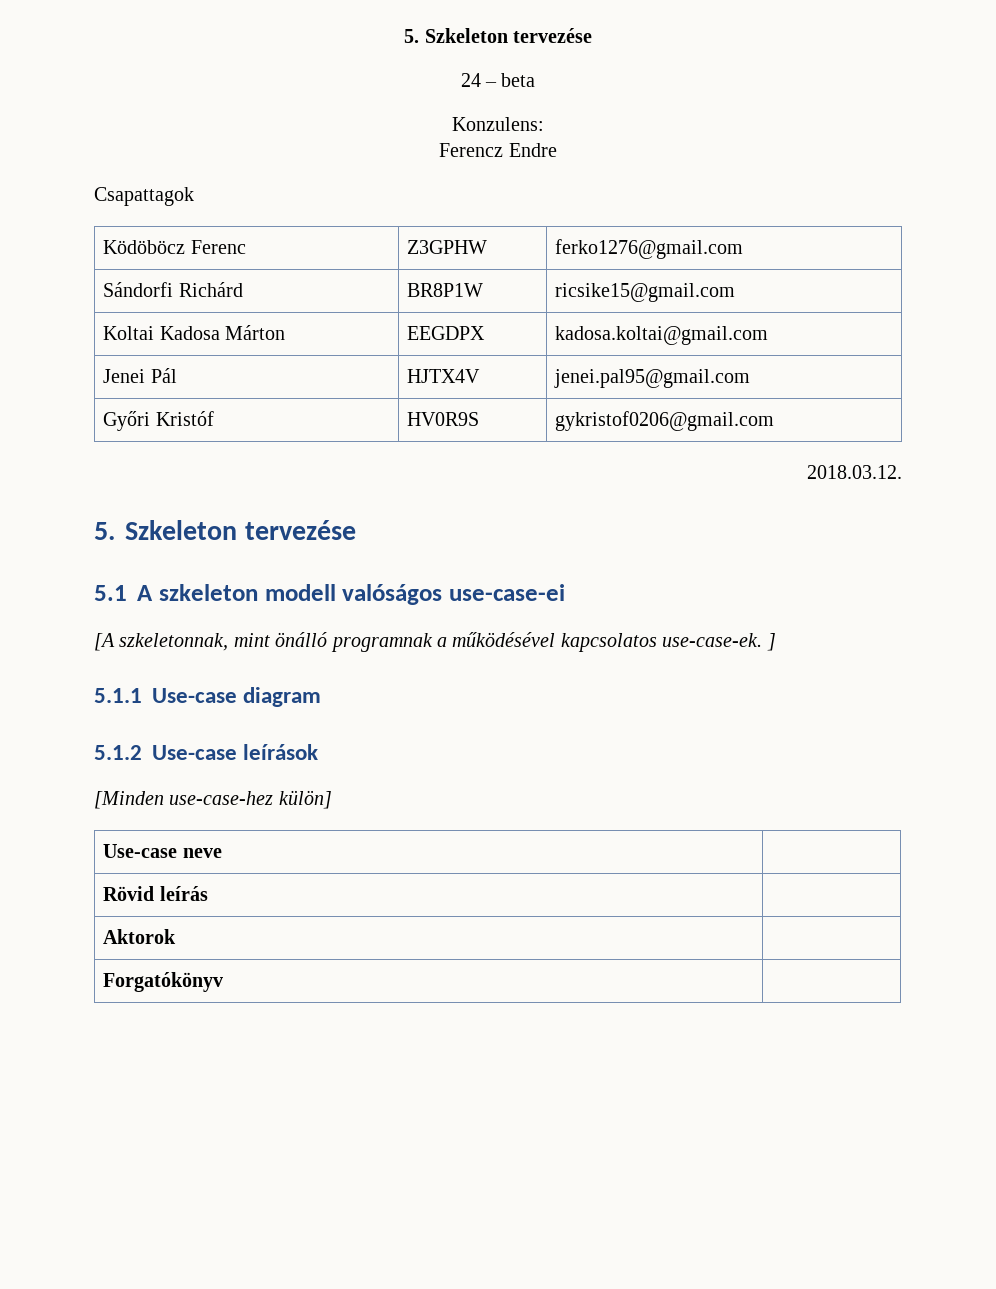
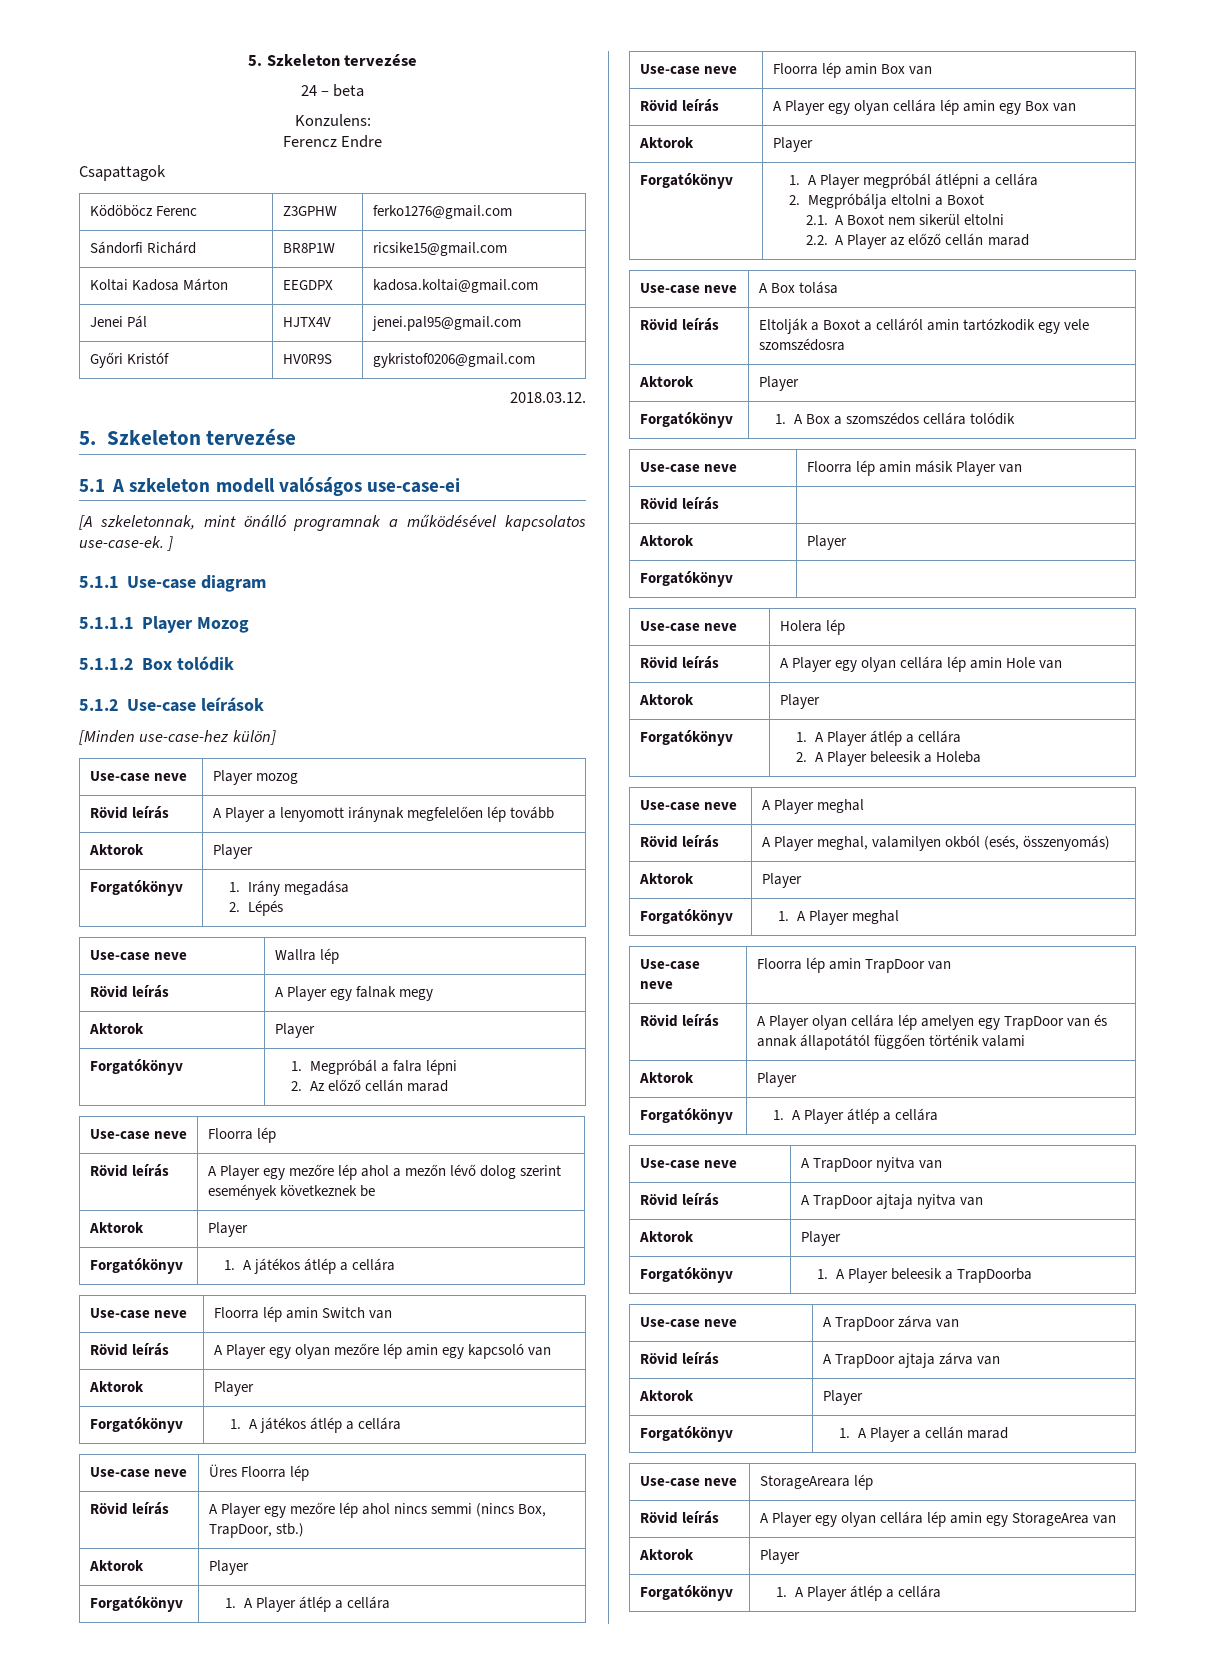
+ 5.1.1.1 Player Mozog
+ 5.1.1.2 Box tolódik
- Use-case neve |
+ Use-case neve | Player mozog
+ Rövid leírás | A Player a lenyomott iránynak megfelelően lép tovább
+ Aktorok | Player
+ Forgatókönyv | 1. Irány megadása
+ 2. Lépés
+ Use-case neve | Wallra lép
+ Rövid leírás | A Player egy falnak megy
+ Aktorok | Player
+ Forgatókönyv | 1. Megpróbál a falra lépni
+ 2. Az előző cellán marad
+ Use-case neve | Floorra lép
+ Rövid leírás | A Player egy mezőre lép ahol a mezőn lévő dolog szerint események következnek be
+ Aktorok | Player
+ Forgatókönyv | 1. A játékos átlép a cellára
+ Use-case neve | Floorra lép amin Switch van
+ Rövid leírás | A Player egy olyan mezőre lép amin egy kapcsoló van
+ Aktorok | Player
+ Forgatókönyv | 1. A játékos átlép a cellára
+ Use-case neve | Üres Floorra lép
+ Rövid leírás | A Player egy mezőre lép ahol nincs semmi (nincs Box, TrapDoor, stb.)
+ Aktorok | Player
+ Forgatókönyv | 1. A Player átlép a cellára
+ Use-case neve | Floorra lép amin Box van
+ Rövid leírás | A Player egy olyan cellára lép amin egy Box van
+ Aktorok | Player
+ Forgatókönyv | 1. A Player megpróbál átlépni a cellára
+ 2. Megpróbálja eltolni a Boxot
+ 2.1. A Boxot nem sikerül eltolni
+ 2.2. A Player az előző cellán marad
+ Use-case neve | A Box tolása
+ Rövid leírás | Eltolják a Boxot a celláról amin tartózkodik egy vele szomszédosra
+ Aktorok | Player
+ Forgatókönyv | 1. A Box a szomszédos cellára tolódik
+ Use-case neve | Floorra lép amin másik Player van
  Rövid leírás |
- Aktorok |
+ Aktorok | Player
  Forgatókönyv |
+ Use-case neve | Holera lép
+ Rövid leírás | A Player egy olyan cellára lép amin Hole van
+ Aktorok | Player
+ Forgatókönyv | 1. A Player átlép a cellára
+ 2. A Player beleesik a Holeba
+ Use-case neve | A Player meghal
+ Rövid leírás | A Player meghal, valamilyen okból (esés, összenyomás)
+ Aktorok | Player
+ Forgatókönyv | 1. A Player meghal
+ Use-case neve | Floorra lép amin TrapDoor van
+ Rövid leírás | A Player olyan cellára lép amelyen egy TrapDoor van és annak állapotától függően történik valami
+ Aktorok | Player
+ Forgatókönyv | 1. A Player átlép a cellára
+ Use-case neve | A TrapDoor nyitva van
+ Rövid leírás | A TrapDoor ajtaja nyitva van
+ Aktorok | Player
+ Forgatókönyv | 1. A Player beleesik a TrapDoorba
+ Use-case neve | A TrapDoor zárva van
+ Rövid leírás | A TrapDoor ajtaja zárva van
+ Aktorok | Player
+ Forgatókönyv | 1. A Player a cellán marad
+ Use-case neve | StorageAreara lép
+ Rövid leírás | A Player egy olyan cellára lép amin egy StorageArea van
+ Aktorok | Player
+ Forgatókönyv | 1. A Player átlép a cellára

